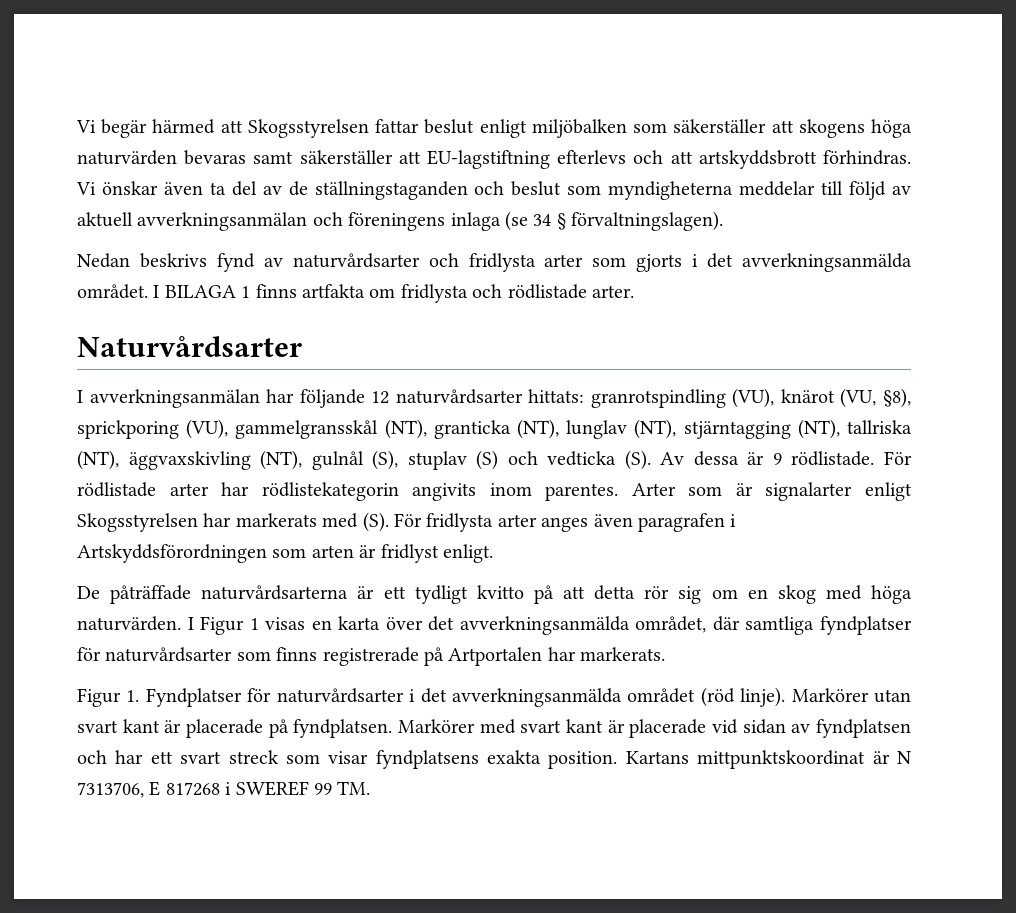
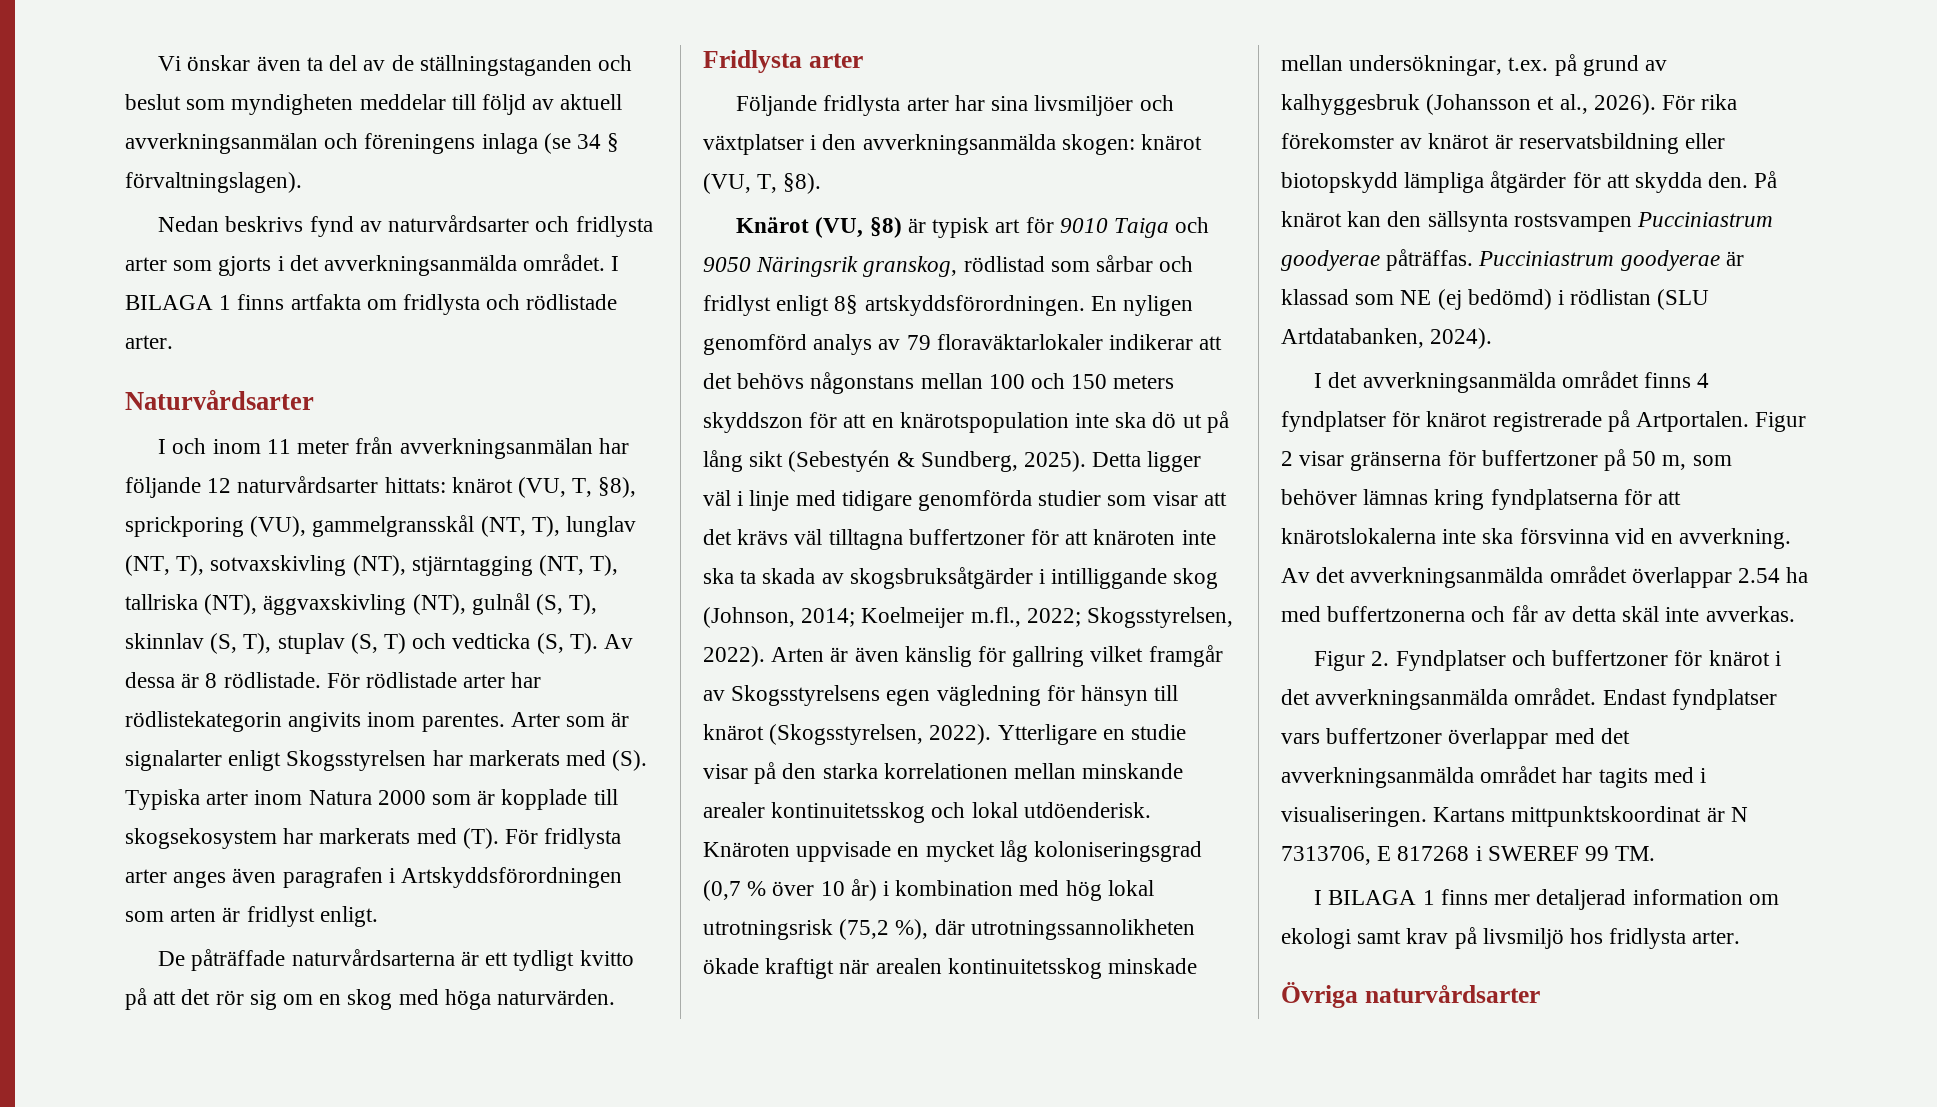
- Vi begär härmed att Skogsstyrelsen fattar beslut enligt miljöbalken som säkerställer att skogens höga naturvärden bevaras samt säkerställer att EU-lagstiftning efterlevs och att artskyddsbrott förhindras. Vi önskar även ta del av de ställningstaganden och beslut som myndigheterna meddelar till följd av aktuell avverkningsanmälan och föreningens inlaga (se 34 § förvaltningslagen).
+ Vi önskar även ta del av de ställningstaganden och beslut som myndigheten meddelar till följd av aktuell avverkningsanmälan och föreningens inlaga (se 34 § förvaltningslagen).
- I avverkningsanmälan har följande 12 naturvårdsarter hittats: granrotspindling (VU), knärot (VU, §8), sprickporing (VU), gammelgransskål (NT), granticka (NT), lunglav (NT), stjärntagging (NT), tallriska (NT), äggvaxskivling (NT), gulnål (S), stuplav (S) och vedticka (S). Av dessa är 9 rödlistade.
+ I och inom 11 meter från avverkningsanmälan har följande 12 naturvårdsarter hittats: knärot (VU, T, §8), sprickporing (VU), gammelgransskål (NT, T), lunglav (NT, T), sotvaxskivling (NT), stjärntagging (NT, T), tallriska (NT), äggvaxskivling (NT), gulnål (S, T), skinnlav (S, T), stuplav (S, T) och vedticka (S, T). Av dessa är 8 rödlistade.
- Arter som är signalarter enligt Skogsstyrelsen har markerats med (S). För fridlysta arter anges även paragrafen i Artskyddsförordningen som arten är fridlyst enligt.
+ Arter som är signalarter enligt Skogsstyrelsen har markerats med (S). Typiska arter inom Natura 2000 som är kopplade till skogsekosystem har markerats med (T). För fridlysta arter anges även paragrafen i Artskyddsförordningen som arten är fridlyst enligt.
- De påträffade naturvårdsarterna är ett tydligt kvitto på att detta rör sig om en skog med höga naturvärden. I Figur 1 visas en karta över det avverkningsanmälda området, där samtliga fyndplatser för naturvårdsarter som finns registrerade på Artportalen har markerats.
- Figur 1. Fyndplatser för naturvårdsarter i det avverkningsanmälda området (röd linje). Markörer utan svart kant är placerade på fyndplatsen. Markörer med svart kant är placerade vid sidan av fyndplatsen och har ett svart streck som visar fyndplatsens exakta position.
+ De påträffade naturvårdsarterna är ett tydligt kvitto på att det rör sig om en skog med höga naturvärden.
+ Fridlysta arter
+ Följande fridlysta arter har sina livsmiljöer och växtplatser i den avverkningsanmälda skogen: knärot (VU, T, §8).
+ Knärot (VU, §8) är typisk art för 9010 Taiga och 9050 Näringsrik granskog, rödlistad som sårbar och fridlyst enligt 8§ artskyddsförordningen. En nyligen genomförd analys av 79 floraväktarlokaler indikerar att det behövs någonstans mellan 100 och 150 meters skyddszon för att en knärotspopulation inte ska dö ut på lång sikt (Sebestyén & Sundberg, 2025). Detta ligger väl i linje med tidigare genomförda studier som visar att det krävs väl tilltagna buffertzoner för att knäroten inte ska ta skada av skogsbruksåtgärder i intilliggande skog (Johnson, 2014; Koelmeijer m.fl., 2022; Skogsstyrelsen, 2022). Arten är även känslig för gallring vilket framgår av Skogsstyrelsens egen vägledning för hänsyn till knärot (Skogsstyrelsen, 2022). Ytterligare en studie visar på den starka korrelationen mellan minskande arealer kontinuitetsskog och lokal utdöenderisk. Knäroten uppvisade en mycket låg koloniseringsgrad (0,7 % över 10 år) i kombination med hög lokal utrotningsrisk (75,2 %), där utrotningssannolikheten ökade kraftigt när arealen kontinuitetsskog minskade mellan undersökningar, t.ex. på grund av kalhyggesbruk (Johansson et al., 2026). För rika förekomster av knärot är reservatsbildning eller biotopskydd lämpliga åtgärder för att skydda den. På knärot kan den sällsynta rostsvampen Pucciniastrum goodyerae påträffas. Pucciniastrum goodyerae är klassad som NE (ej bedömd) i rödlistan (SLU Artdatabanken, 2024).
+ I det avverkningsanmälda området finns 4 fyndplatser för knärot registrerade på Artportalen. Figur 2 visar gränserna för buffertzoner på 50 m, som behöver lämnas kring fyndplatserna för att knärotslokalerna inte ska försvinna vid en avverkning. Av det avverkningsanmälda området överlappar 2.54 ha med buffertzonerna och får av detta skäl inte avverkas.
+ Figur 2. Fyndplatser och buffertzoner för knärot i det avverkningsanmälda området. Endast fyndplatser vars buffertzoner överlappar med det avverkningsanmälda området har tagits med i visualiseringen.
+ I BILAGA 1 finns mer detaljerad information om ekologi samt krav på livsmiljö hos fridlysta arter.
+ Övriga naturvårdsarter

